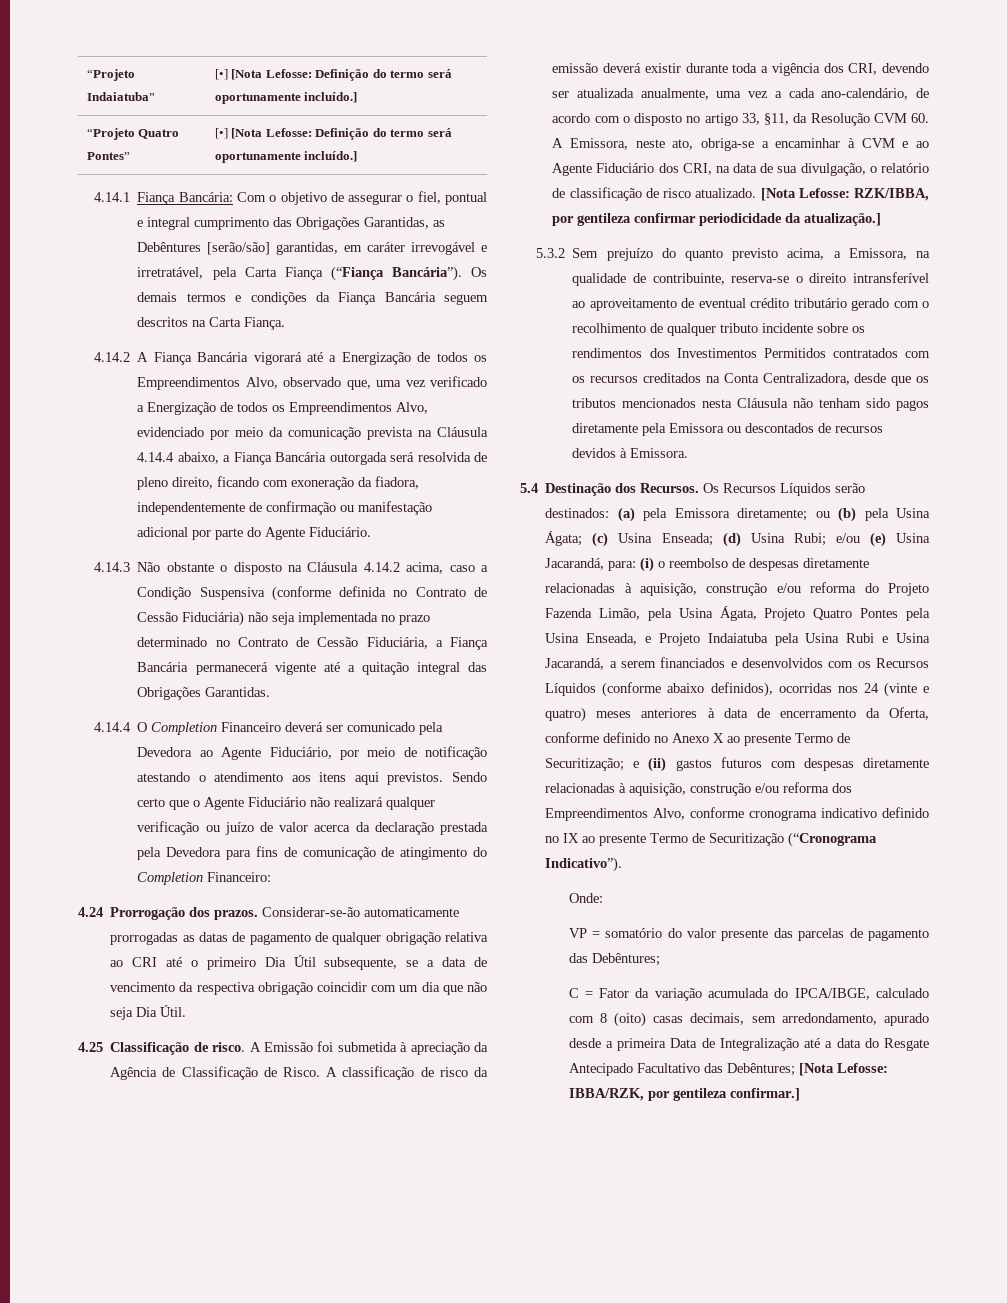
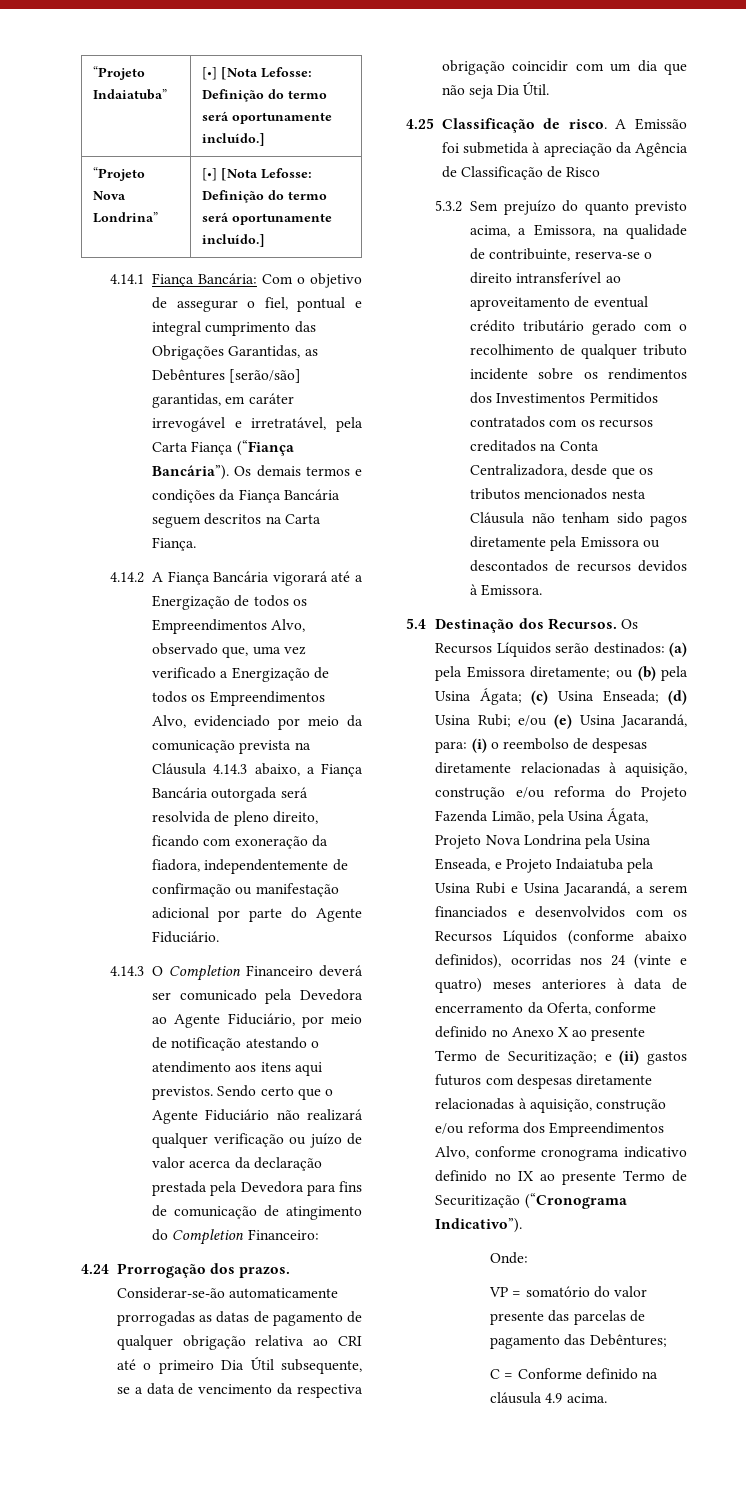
- “Projeto Quatro Pontes” | [•] [Nota Lefosse: Definição do termo será oportunamente incluído.]
+ “Projeto Nova Londrina” | [•] [Nota Lefosse: Definição do termo será oportunamente incluído.]
- 4.14.2 A Fiança Bancária vigorará até a Energização de todos os Empreendimentos Alvo, observado que, uma vez verificado a Energização de todos os Empreendimentos Alvo, evidenciado por meio da comunicação prevista na Cláusula 4.14.4 abaixo, a Fiança Bancária outorgada será resolvida de pleno direito, ficando com exoneração da fiadora, independentemente de confirmação ou manifestação adicional por parte do Agente Fiduciário.
+ 4.14.2 A Fiança Bancária vigorará até a Energização de todos os Empreendimentos Alvo, observado que, uma vez verificado a Energização de todos os Empreendimentos Alvo, evidenciado por meio da comunicação prevista na Cláusula 4.14.3 abaixo, a Fiança Bancária outorgada será resolvida de pleno direito, ficando com exoneração da fiadora, independentemente de confirmação ou manifestação adicional por parte do Agente Fiduciário.
- 4.14.3 Não obstante o disposto na Cláusula 4.14.2 acima, caso a Condição Suspensiva (conforme definida no Contrato de Cessão Fiduciária) não seja implementada no prazo determinado no Contrato de Cessão Fiduciária, a Fiança Bancária permanecerá vigente até a quitação integral das Obrigações Garantidas.
- 4.14.4 O Completion Financeiro deverá ser comunicado pela Devedora ao Agente Fiduciário, por meio de notificação atestando o atendimento aos itens aqui previstos.
+ 4.14.3 O Completion Financeiro deverá ser comunicado pela Devedora ao Agente Fiduciário, por meio de notificação atestando o atendimento aos itens aqui previstos.
- A Emissão foi submetida à apreciação da Agência de Classificação de Risco. A classificação de risco da emissão deverá existir durante toda a vigência dos CRI, devendo ser atualizada anualmente, uma vez a cada ano-calendário, de acordo com o disposto no artigo 33, §11, da Resolução CVM 60. A Emissora, neste ato, obriga-se a encaminhar à CVM e ao Agente Fiduciário dos CRI, na data de sua divulgação, o relatório de classificação de risco atualizado. [Nota Lefosse: RZK/IBBA, por gentileza confirmar periodicidade da atualização.]
+ A Emissão foi submetida à apreciação da Agência de Classificação de Risco
- (i) o reembolso de despesas diretamente relacionadas à aquisição, construção e/ou reforma do Projeto Fazenda Limão, pela Usina Ágata, Projeto Quatro Pontes pela Usina Enseada, e Projeto Indaiatuba pela Usina Rubi e Usina Jacarandá, a serem financiados e desenvolvidos com os Recursos Líquidos (conforme abaixo definidos), ocorridas nos 24 (vinte e quatro) meses anteriores à data de encerramento da Oferta, conforme definido no Anexo X ao presente Termo de Securitização;
+ (i) o reembolso de despesas diretamente relacionadas à aquisição, construção e/ou reforma do Projeto Fazenda Limão, pela Usina Ágata, Projeto Nova Londrina pela Usina Enseada, e Projeto Indaiatuba pela Usina Rubi e Usina Jacarandá, a serem financiados e desenvolvidos com os Recursos Líquidos (conforme abaixo definidos), ocorridas nos 24 (vinte e quatro) meses anteriores à data de encerramento da Oferta, conforme definido no Anexo X ao presente Termo de Securitização;
- C = Fator da variação acumulada do IPCA/IBGE, calculado com 8 (oito) casas decimais, sem arredondamento, apurado desde a primeira Data de Integralização até a data do Resgate Antecipado Facultativo das Debêntures; [Nota Lefosse: IBBA/RZK, por gentileza confirmar.]
+ C = Conforme definido na cláusula 4.9 acima.

